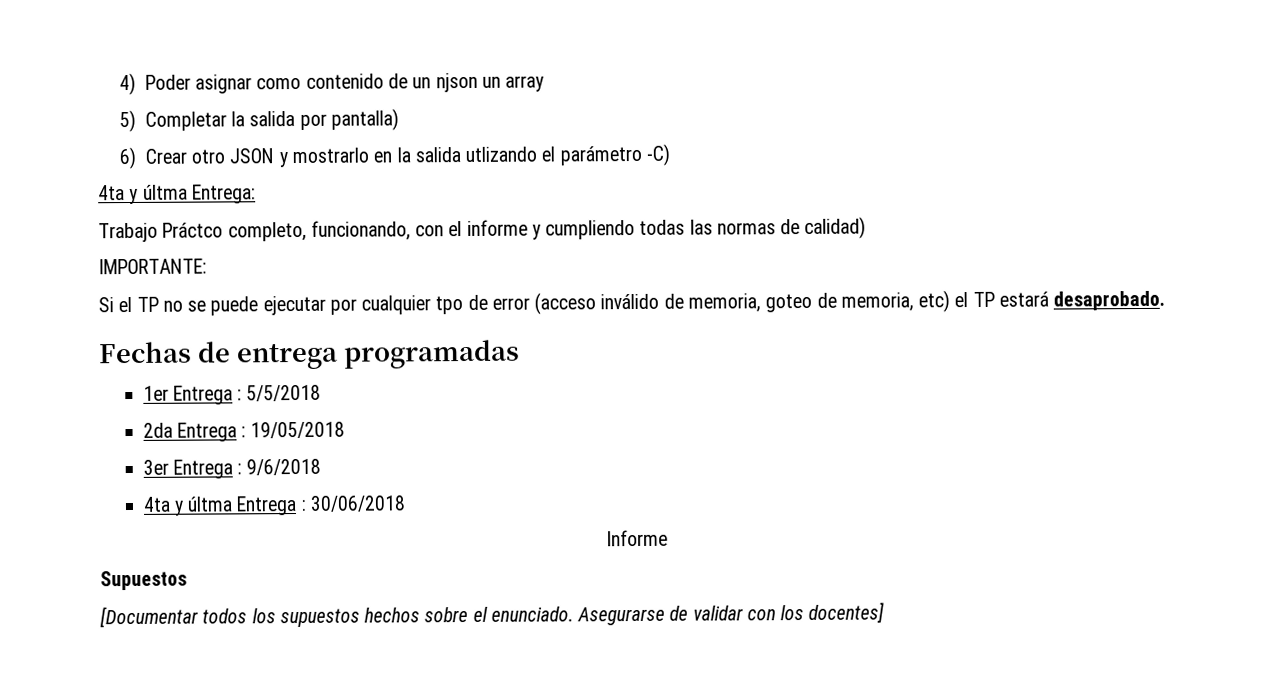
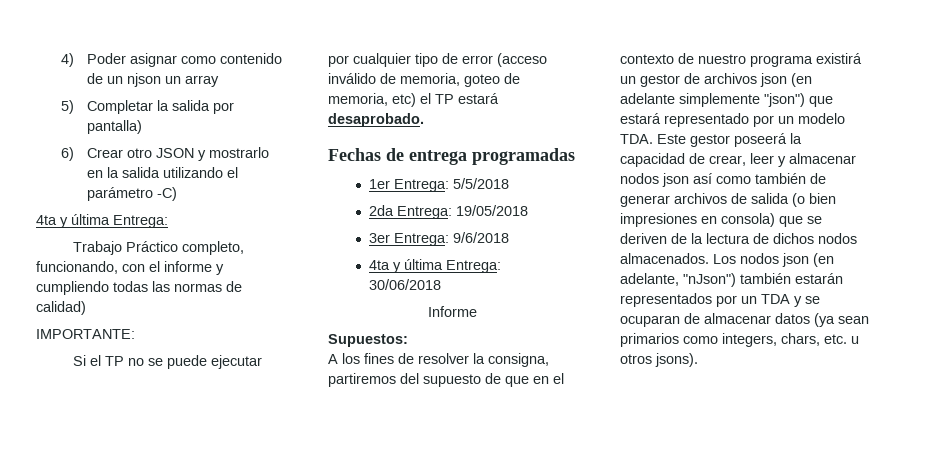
- 6) Crear otro JSON y mostrarlo en la salida utlizando el parámetro -C)
- 4ta y últma Entrega:
+ 6) Crear otro JSON y mostrarlo en la salida utilizando el parámetro -C)
+ 4ta y última Entrega:
- Trabajo Práctco completo, funcionando, con el informe y cumpliendo todas las normas de calidad)
+ Trabajo Práctico completo, funcionando, con el informe y cumpliendo todas las normas de calidad)
- Si el TP no se puede ejecutar por cualquier tpo de error (acceso inválido de memoria, goteo de memoria, etc) el TP estará desaprobado.
+ Si el TP no se puede ejecutar por cualquier tipo de error (acceso inválido de memoria, goteo de memoria, etc) el TP estará desaprobado.
- 1er Entrega : 5/5/2018
+ 1er Entrega: 5/5/2018
- 2da Entrega : 19/05/2018
+ 2da Entrega: 19/05/2018
- 3er Entrega : 9/6/2018
+ 3er Entrega: 9/6/2018
- 4ta y últma Entrega : 30/06/2018
+ 4ta y última Entrega: 30/06/2018
- Supuestos
- [Documentar todos los supuestos hechos sobre el enunciado. Asegurarse de validar con los docentes]
+ Supuestos:
+ A los fines de resolver la consigna, partiremos del supuesto de que en el contexto de nuestro programa existirá un gestor de archivos json (en adelante simplemente "json") que estará representado por un modelo TDA. Este gestor poseerá la capacidad de crear, leer y almacenar nodos json así como también de generar archivos de salida (o bien impresiones en consola) que se deriven de la lectura de dichos nodos almacenados. Los nodos json (en adelante, "nJson") también estarán representados por un TDA y se ocuparan de almacenar datos (ya sean primarios como integers, chars, etc. u otros jsons).

